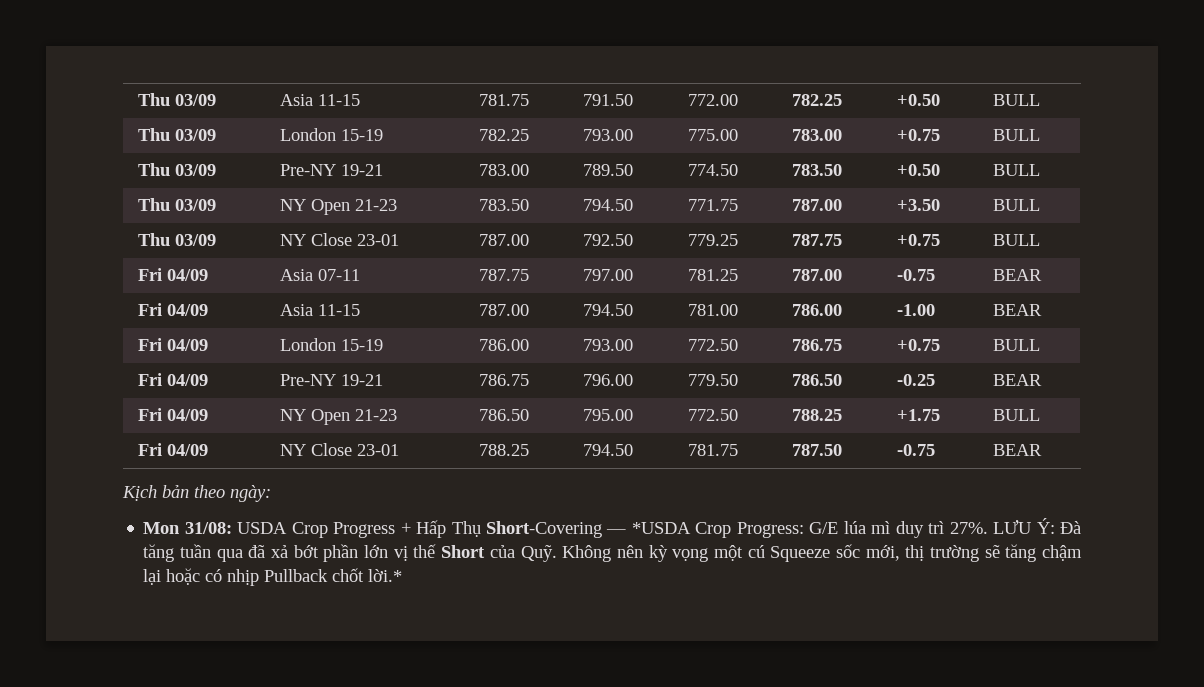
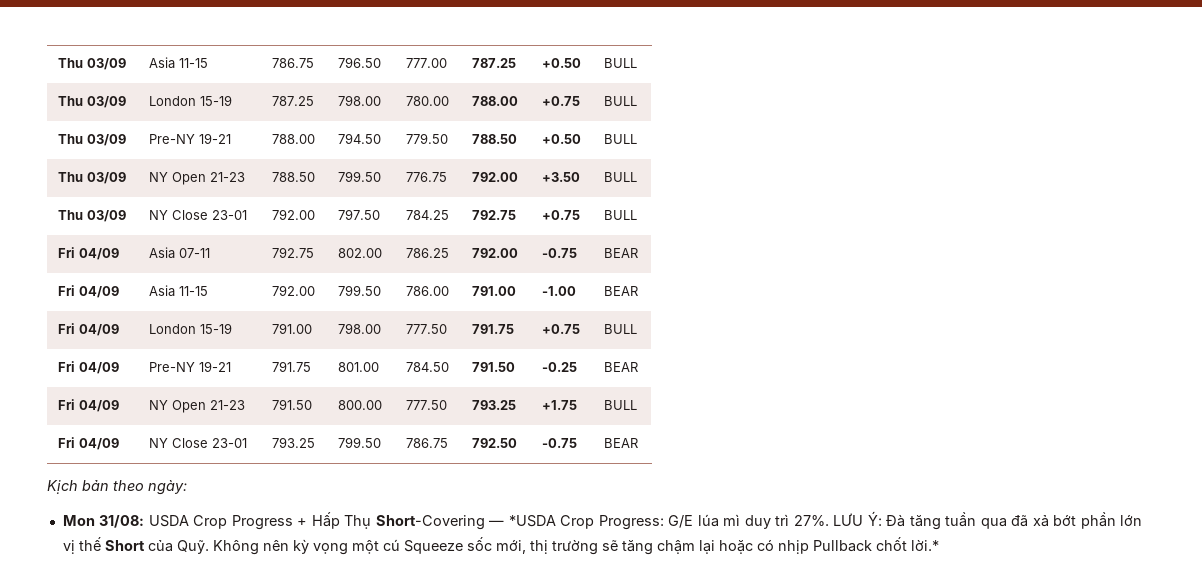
- Thu 03/09 | Asia 11-15 | 781.75 | 791.50 | 772.00 | 782.25 | +0.50 | BULL
+ Thu 03/09 | Asia 11-15 | 786.75 | 796.50 | 777.00 | 787.25 | +0.50 | BULL
- Thu 03/09 | London 15-19 | 782.25 | 793.00 | 775.00 | 783.00 | +0.75 | BULL
+ Thu 03/09 | London 15-19 | 787.25 | 798.00 | 780.00 | 788.00 | +0.75 | BULL
- Thu 03/09 | Pre-NY 19-21 | 783.00 | 789.50 | 774.50 | 783.50 | +0.50 | BULL
+ Thu 03/09 | Pre-NY 19-21 | 788.00 | 794.50 | 779.50 | 788.50 | +0.50 | BULL
- Thu 03/09 | NY Open 21-23 | 783.50 | 794.50 | 771.75 | 787.00 | +3.50 | BULL
+ Thu 03/09 | NY Open 21-23 | 788.50 | 799.50 | 776.75 | 792.00 | +3.50 | BULL
- Thu 03/09 | NY Close 23-01 | 787.00 | 792.50 | 779.25 | 787.75 | +0.75 | BULL
+ Thu 03/09 | NY Close 23-01 | 792.00 | 797.50 | 784.25 | 792.75 | +0.75 | BULL
- Fri 04/09 | Asia 07-11 | 787.75 | 797.00 | 781.25 | 787.00 | -0.75 | BEAR
+ Fri 04/09 | Asia 07-11 | 792.75 | 802.00 | 786.25 | 792.00 | -0.75 | BEAR
- Fri 04/09 | Asia 11-15 | 787.00 | 794.50 | 781.00 | 786.00 | -1.00 | BEAR
+ Fri 04/09 | Asia 11-15 | 792.00 | 799.50 | 786.00 | 791.00 | -1.00 | BEAR
- Fri 04/09 | London 15-19 | 786.00 | 793.00 | 772.50 | 786.75 | +0.75 | BULL
+ Fri 04/09 | London 15-19 | 791.00 | 798.00 | 777.50 | 791.75 | +0.75 | BULL
- Fri 04/09 | Pre-NY 19-21 | 786.75 | 796.00 | 779.50 | 786.50 | -0.25 | BEAR
+ Fri 04/09 | Pre-NY 19-21 | 791.75 | 801.00 | 784.50 | 791.50 | -0.25 | BEAR
- Fri 04/09 | NY Open 21-23 | 786.50 | 795.00 | 772.50 | 788.25 | +1.75 | BULL
+ Fri 04/09 | NY Open 21-23 | 791.50 | 800.00 | 777.50 | 793.25 | +1.75 | BULL
- Fri 04/09 | NY Close 23-01 | 788.25 | 794.50 | 781.75 | 787.50 | -0.75 | BEAR
+ Fri 04/09 | NY Close 23-01 | 793.25 | 799.50 | 786.75 | 792.50 | -0.75 | BEAR

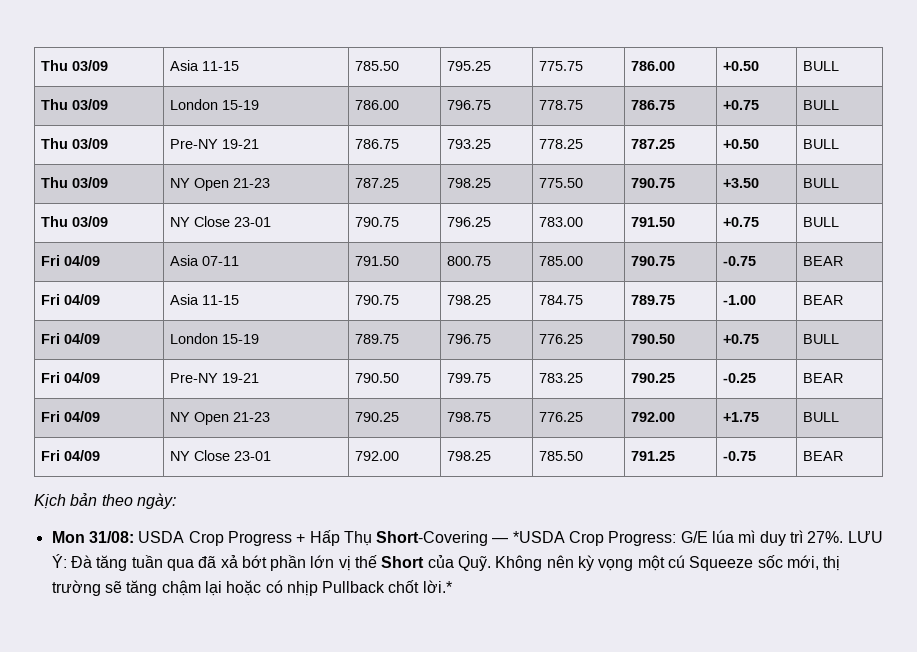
- Thu 03/09 | Asia 11-15 | 786.75 | 796.50 | 777.00 | 787.25 | +0.50 | BULL
+ Thu 03/09 | Asia 11-15 | 785.50 | 795.25 | 775.75 | 786.00 | +0.50 | BULL
- Thu 03/09 | London 15-19 | 787.25 | 798.00 | 780.00 | 788.00 | +0.75 | BULL
+ Thu 03/09 | London 15-19 | 786.00 | 796.75 | 778.75 | 786.75 | +0.75 | BULL
- Thu 03/09 | Pre-NY 19-21 | 788.00 | 794.50 | 779.50 | 788.50 | +0.50 | BULL
+ Thu 03/09 | Pre-NY 19-21 | 786.75 | 793.25 | 778.25 | 787.25 | +0.50 | BULL
- Thu 03/09 | NY Open 21-23 | 788.50 | 799.50 | 776.75 | 792.00 | +3.50 | BULL
+ Thu 03/09 | NY Open 21-23 | 787.25 | 798.25 | 775.50 | 790.75 | +3.50 | BULL
- Thu 03/09 | NY Close 23-01 | 792.00 | 797.50 | 784.25 | 792.75 | +0.75 | BULL
+ Thu 03/09 | NY Close 23-01 | 790.75 | 796.25 | 783.00 | 791.50 | +0.75 | BULL
- Fri 04/09 | Asia 07-11 | 792.75 | 802.00 | 786.25 | 792.00 | -0.75 | BEAR
+ Fri 04/09 | Asia 07-11 | 791.50 | 800.75 | 785.00 | 790.75 | -0.75 | BEAR
- Fri 04/09 | Asia 11-15 | 792.00 | 799.50 | 786.00 | 791.00 | -1.00 | BEAR
+ Fri 04/09 | Asia 11-15 | 790.75 | 798.25 | 784.75 | 789.75 | -1.00 | BEAR
- Fri 04/09 | London 15-19 | 791.00 | 798.00 | 777.50 | 791.75 | +0.75 | BULL
+ Fri 04/09 | London 15-19 | 789.75 | 796.75 | 776.25 | 790.50 | +0.75 | BULL
- Fri 04/09 | Pre-NY 19-21 | 791.75 | 801.00 | 784.50 | 791.50 | -0.25 | BEAR
+ Fri 04/09 | Pre-NY 19-21 | 790.50 | 799.75 | 783.25 | 790.25 | -0.25 | BEAR
- Fri 04/09 | NY Open 21-23 | 791.50 | 800.00 | 777.50 | 793.25 | +1.75 | BULL
+ Fri 04/09 | NY Open 21-23 | 790.25 | 798.75 | 776.25 | 792.00 | +1.75 | BULL
- Fri 04/09 | NY Close 23-01 | 793.25 | 799.50 | 786.75 | 792.50 | -0.75 | BEAR
+ Fri 04/09 | NY Close 23-01 | 792.00 | 798.25 | 785.50 | 791.25 | -0.75 | BEAR

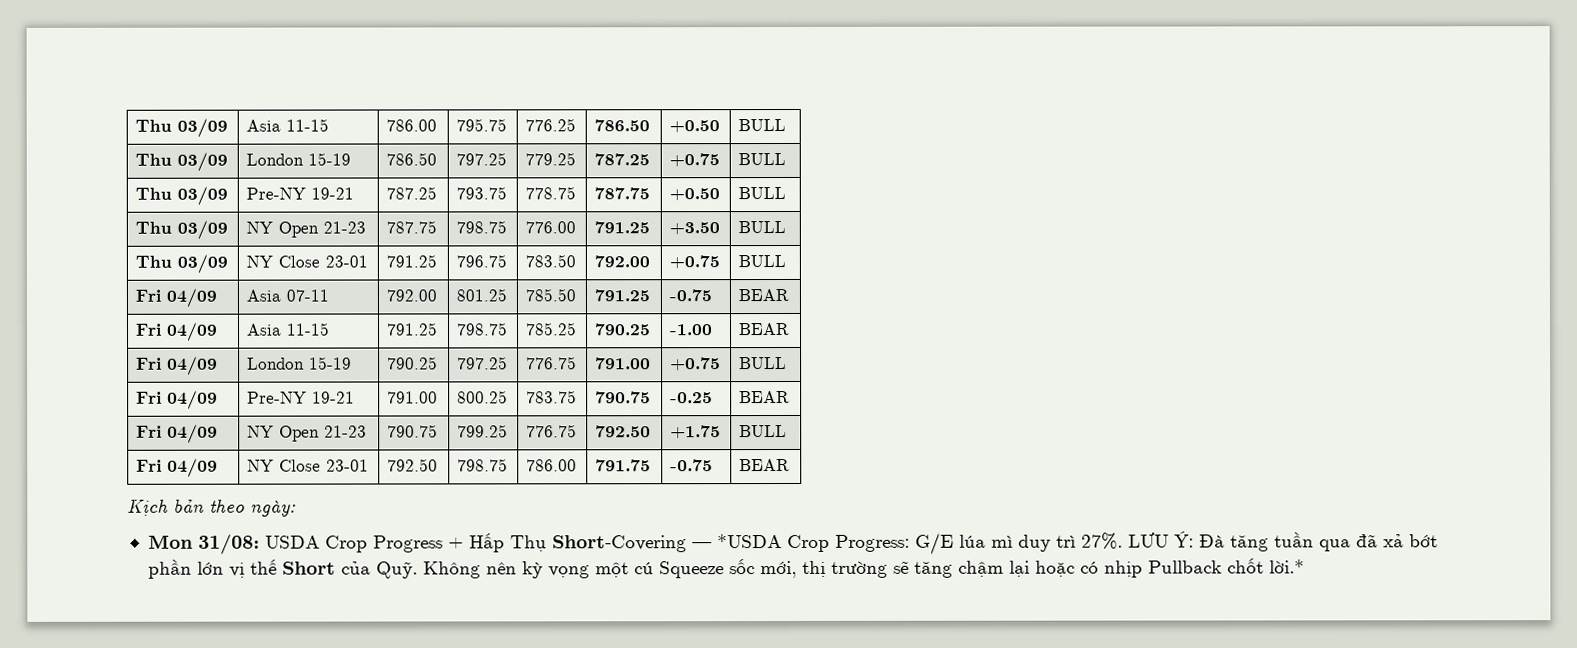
- Thu 03/09 | Asia 11-15 | 785.50 | 795.25 | 775.75 | 786.00 | +0.50 | BULL
+ Thu 03/09 | Asia 11-15 | 786.00 | 795.75 | 776.25 | 786.50 | +0.50 | BULL
- Thu 03/09 | London 15-19 | 786.00 | 796.75 | 778.75 | 786.75 | +0.75 | BULL
+ Thu 03/09 | London 15-19 | 786.50 | 797.25 | 779.25 | 787.25 | +0.75 | BULL
- Thu 03/09 | Pre-NY 19-21 | 786.75 | 793.25 | 778.25 | 787.25 | +0.50 | BULL
+ Thu 03/09 | Pre-NY 19-21 | 787.25 | 793.75 | 778.75 | 787.75 | +0.50 | BULL
- Thu 03/09 | NY Open 21-23 | 787.25 | 798.25 | 775.50 | 790.75 | +3.50 | BULL
+ Thu 03/09 | NY Open 21-23 | 787.75 | 798.75 | 776.00 | 791.25 | +3.50 | BULL
- Thu 03/09 | NY Close 23-01 | 790.75 | 796.25 | 783.00 | 791.50 | +0.75 | BULL
+ Thu 03/09 | NY Close 23-01 | 791.25 | 796.75 | 783.50 | 792.00 | +0.75 | BULL
- Fri 04/09 | Asia 07-11 | 791.50 | 800.75 | 785.00 | 790.75 | -0.75 | BEAR
+ Fri 04/09 | Asia 07-11 | 792.00 | 801.25 | 785.50 | 791.25 | -0.75 | BEAR
- Fri 04/09 | Asia 11-15 | 790.75 | 798.25 | 784.75 | 789.75 | -1.00 | BEAR
+ Fri 04/09 | Asia 11-15 | 791.25 | 798.75 | 785.25 | 790.25 | -1.00 | BEAR
- Fri 04/09 | London 15-19 | 789.75 | 796.75 | 776.25 | 790.50 | +0.75 | BULL
+ Fri 04/09 | London 15-19 | 790.25 | 797.25 | 776.75 | 791.00 | +0.75 | BULL
- Fri 04/09 | Pre-NY 19-21 | 790.50 | 799.75 | 783.25 | 790.25 | -0.25 | BEAR
+ Fri 04/09 | Pre-NY 19-21 | 791.00 | 800.25 | 783.75 | 790.75 | -0.25 | BEAR
- Fri 04/09 | NY Open 21-23 | 790.25 | 798.75 | 776.25 | 792.00 | +1.75 | BULL
+ Fri 04/09 | NY Open 21-23 | 790.75 | 799.25 | 776.75 | 792.50 | +1.75 | BULL
- Fri 04/09 | NY Close 23-01 | 792.00 | 798.25 | 785.50 | 791.25 | -0.75 | BEAR
+ Fri 04/09 | NY Close 23-01 | 792.50 | 798.75 | 786.00 | 791.75 | -0.75 | BEAR

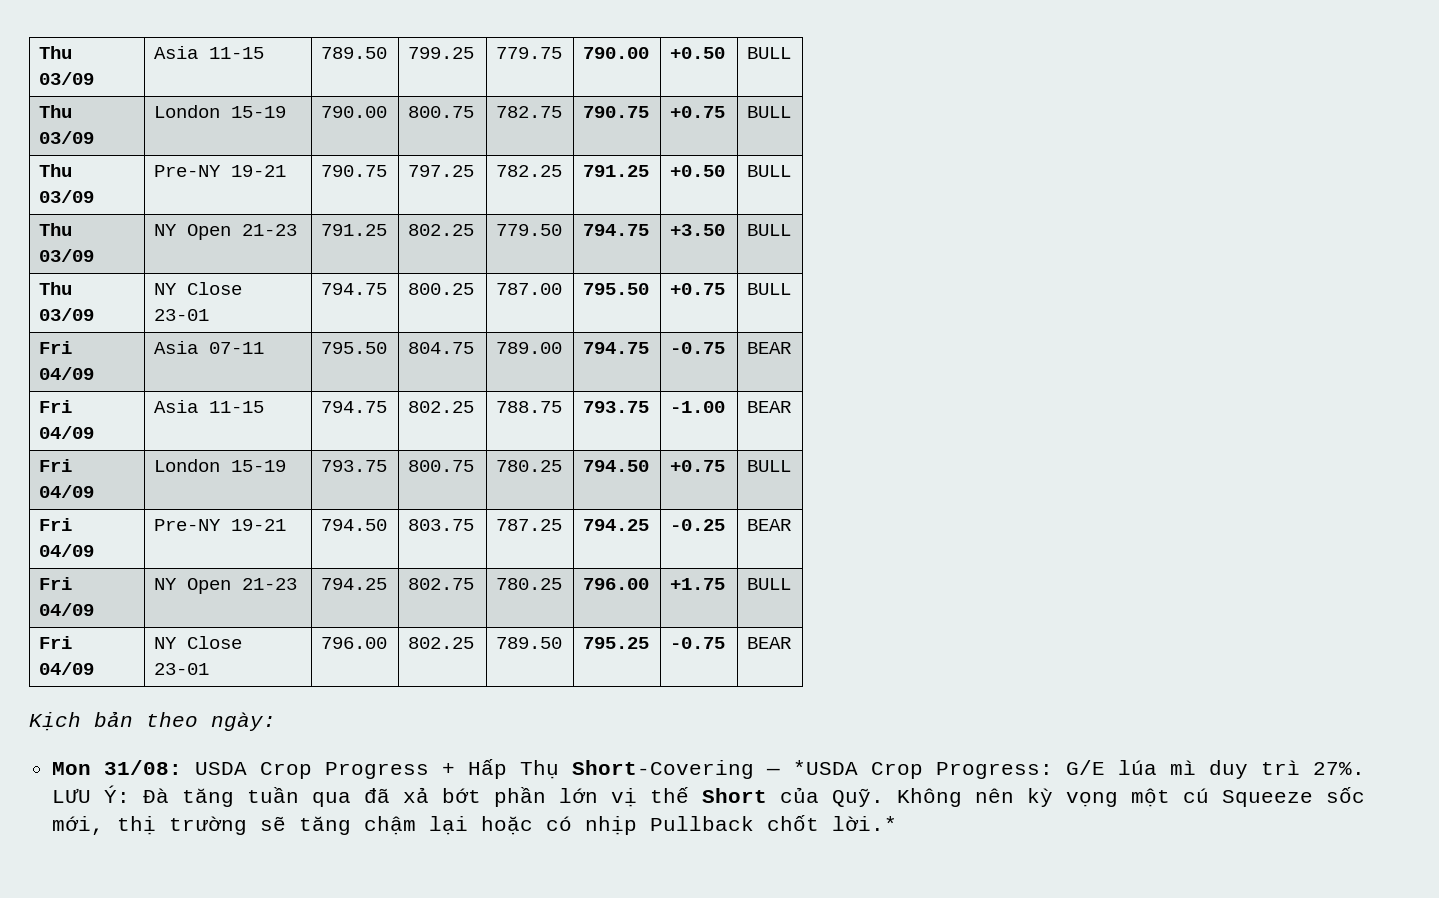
- Thu 03/09 | Asia 11-15 | 786.00 | 795.75 | 776.25 | 786.50 | +0.50 | BULL
+ Thu 03/09 | Asia 11-15 | 789.50 | 799.25 | 779.75 | 790.00 | +0.50 | BULL
- Thu 03/09 | London 15-19 | 786.50 | 797.25 | 779.25 | 787.25 | +0.75 | BULL
+ Thu 03/09 | London 15-19 | 790.00 | 800.75 | 782.75 | 790.75 | +0.75 | BULL
- Thu 03/09 | Pre-NY 19-21 | 787.25 | 793.75 | 778.75 | 787.75 | +0.50 | BULL
+ Thu 03/09 | Pre-NY 19-21 | 790.75 | 797.25 | 782.25 | 791.25 | +0.50 | BULL
- Thu 03/09 | NY Open 21-23 | 787.75 | 798.75 | 776.00 | 791.25 | +3.50 | BULL
+ Thu 03/09 | NY Open 21-23 | 791.25 | 802.25 | 779.50 | 794.75 | +3.50 | BULL
- Thu 03/09 | NY Close 23-01 | 791.25 | 796.75 | 783.50 | 792.00 | +0.75 | BULL
+ Thu 03/09 | NY Close 23-01 | 794.75 | 800.25 | 787.00 | 795.50 | +0.75 | BULL
- Fri 04/09 | Asia 07-11 | 792.00 | 801.25 | 785.50 | 791.25 | -0.75 | BEAR
+ Fri 04/09 | Asia 07-11 | 795.50 | 804.75 | 789.00 | 794.75 | -0.75 | BEAR
- Fri 04/09 | Asia 11-15 | 791.25 | 798.75 | 785.25 | 790.25 | -1.00 | BEAR
+ Fri 04/09 | Asia 11-15 | 794.75 | 802.25 | 788.75 | 793.75 | -1.00 | BEAR
- Fri 04/09 | London 15-19 | 790.25 | 797.25 | 776.75 | 791.00 | +0.75 | BULL
+ Fri 04/09 | London 15-19 | 793.75 | 800.75 | 780.25 | 794.50 | +0.75 | BULL
- Fri 04/09 | Pre-NY 19-21 | 791.00 | 800.25 | 783.75 | 790.75 | -0.25 | BEAR
+ Fri 04/09 | Pre-NY 19-21 | 794.50 | 803.75 | 787.25 | 794.25 | -0.25 | BEAR
- Fri 04/09 | NY Open 21-23 | 790.75 | 799.25 | 776.75 | 792.50 | +1.75 | BULL
+ Fri 04/09 | NY Open 21-23 | 794.25 | 802.75 | 780.25 | 796.00 | +1.75 | BULL
- Fri 04/09 | NY Close 23-01 | 792.50 | 798.75 | 786.00 | 791.75 | -0.75 | BEAR
+ Fri 04/09 | NY Close 23-01 | 796.00 | 802.25 | 789.50 | 795.25 | -0.75 | BEAR

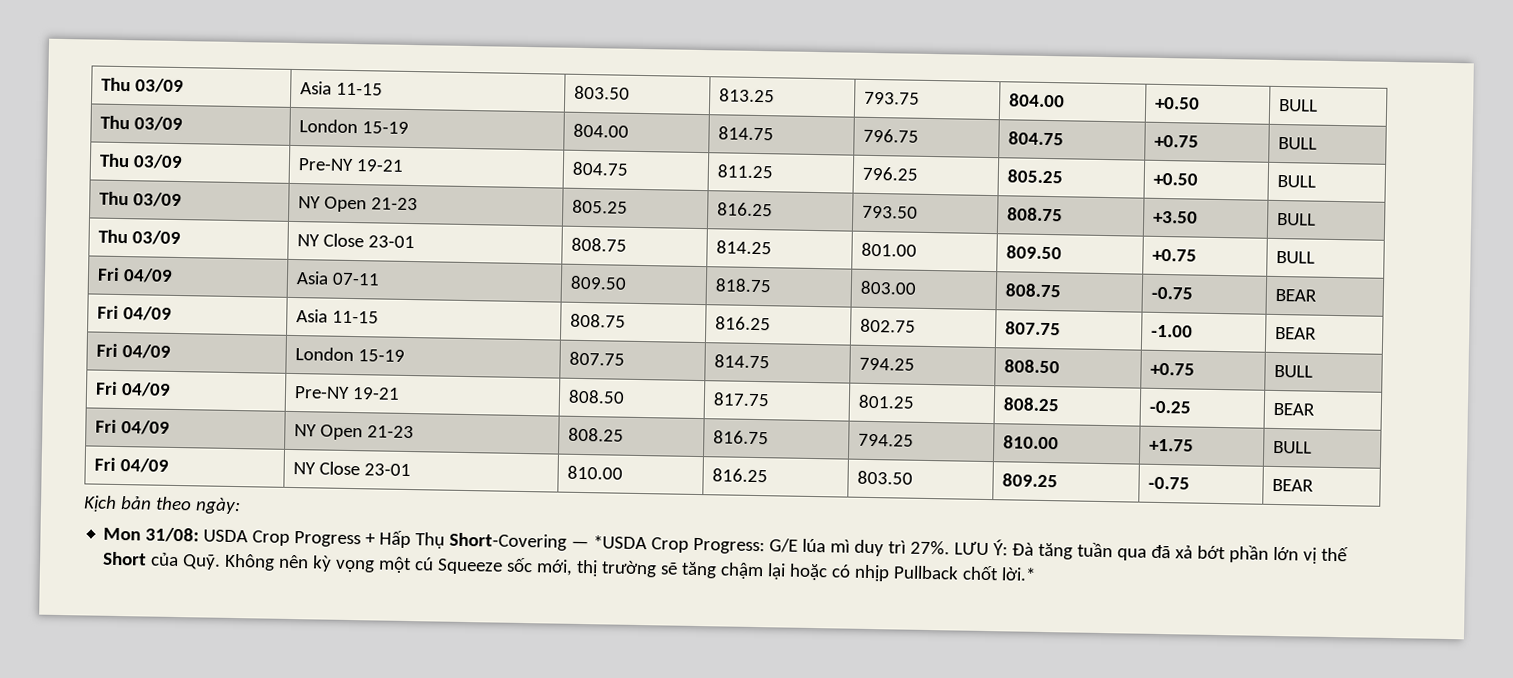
- Thu 03/09 | Asia 11-15 | 789.50 | 799.25 | 779.75 | 790.00 | +0.50 | BULL
+ Thu 03/09 | Asia 11-15 | 803.50 | 813.25 | 793.75 | 804.00 | +0.50 | BULL
- Thu 03/09 | London 15-19 | 790.00 | 800.75 | 782.75 | 790.75 | +0.75 | BULL
+ Thu 03/09 | London 15-19 | 804.00 | 814.75 | 796.75 | 804.75 | +0.75 | BULL
- Thu 03/09 | Pre-NY 19-21 | 790.75 | 797.25 | 782.25 | 791.25 | +0.50 | BULL
+ Thu 03/09 | Pre-NY 19-21 | 804.75 | 811.25 | 796.25 | 805.25 | +0.50 | BULL
- Thu 03/09 | NY Open 21-23 | 791.25 | 802.25 | 779.50 | 794.75 | +3.50 | BULL
+ Thu 03/09 | NY Open 21-23 | 805.25 | 816.25 | 793.50 | 808.75 | +3.50 | BULL
- Thu 03/09 | NY Close 23-01 | 794.75 | 800.25 | 787.00 | 795.50 | +0.75 | BULL
+ Thu 03/09 | NY Close 23-01 | 808.75 | 814.25 | 801.00 | 809.50 | +0.75 | BULL
- Fri 04/09 | Asia 07-11 | 795.50 | 804.75 | 789.00 | 794.75 | -0.75 | BEAR
+ Fri 04/09 | Asia 07-11 | 809.50 | 818.75 | 803.00 | 808.75 | -0.75 | BEAR
- Fri 04/09 | Asia 11-15 | 794.75 | 802.25 | 788.75 | 793.75 | -1.00 | BEAR
+ Fri 04/09 | Asia 11-15 | 808.75 | 816.25 | 802.75 | 807.75 | -1.00 | BEAR
- Fri 04/09 | London 15-19 | 793.75 | 800.75 | 780.25 | 794.50 | +0.75 | BULL
+ Fri 04/09 | London 15-19 | 807.75 | 814.75 | 794.25 | 808.50 | +0.75 | BULL
- Fri 04/09 | Pre-NY 19-21 | 794.50 | 803.75 | 787.25 | 794.25 | -0.25 | BEAR
+ Fri 04/09 | Pre-NY 19-21 | 808.50 | 817.75 | 801.25 | 808.25 | -0.25 | BEAR
- Fri 04/09 | NY Open 21-23 | 794.25 | 802.75 | 780.25 | 796.00 | +1.75 | BULL
+ Fri 04/09 | NY Open 21-23 | 808.25 | 816.75 | 794.25 | 810.00 | +1.75 | BULL
- Fri 04/09 | NY Close 23-01 | 796.00 | 802.25 | 789.50 | 795.25 | -0.75 | BEAR
+ Fri 04/09 | NY Close 23-01 | 810.00 | 816.25 | 803.50 | 809.25 | -0.75 | BEAR

